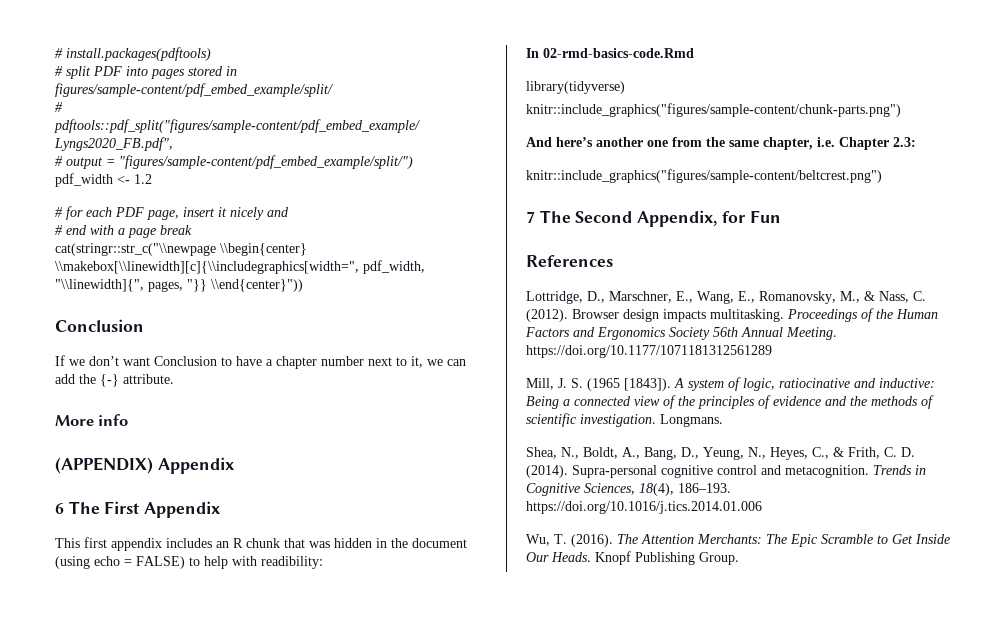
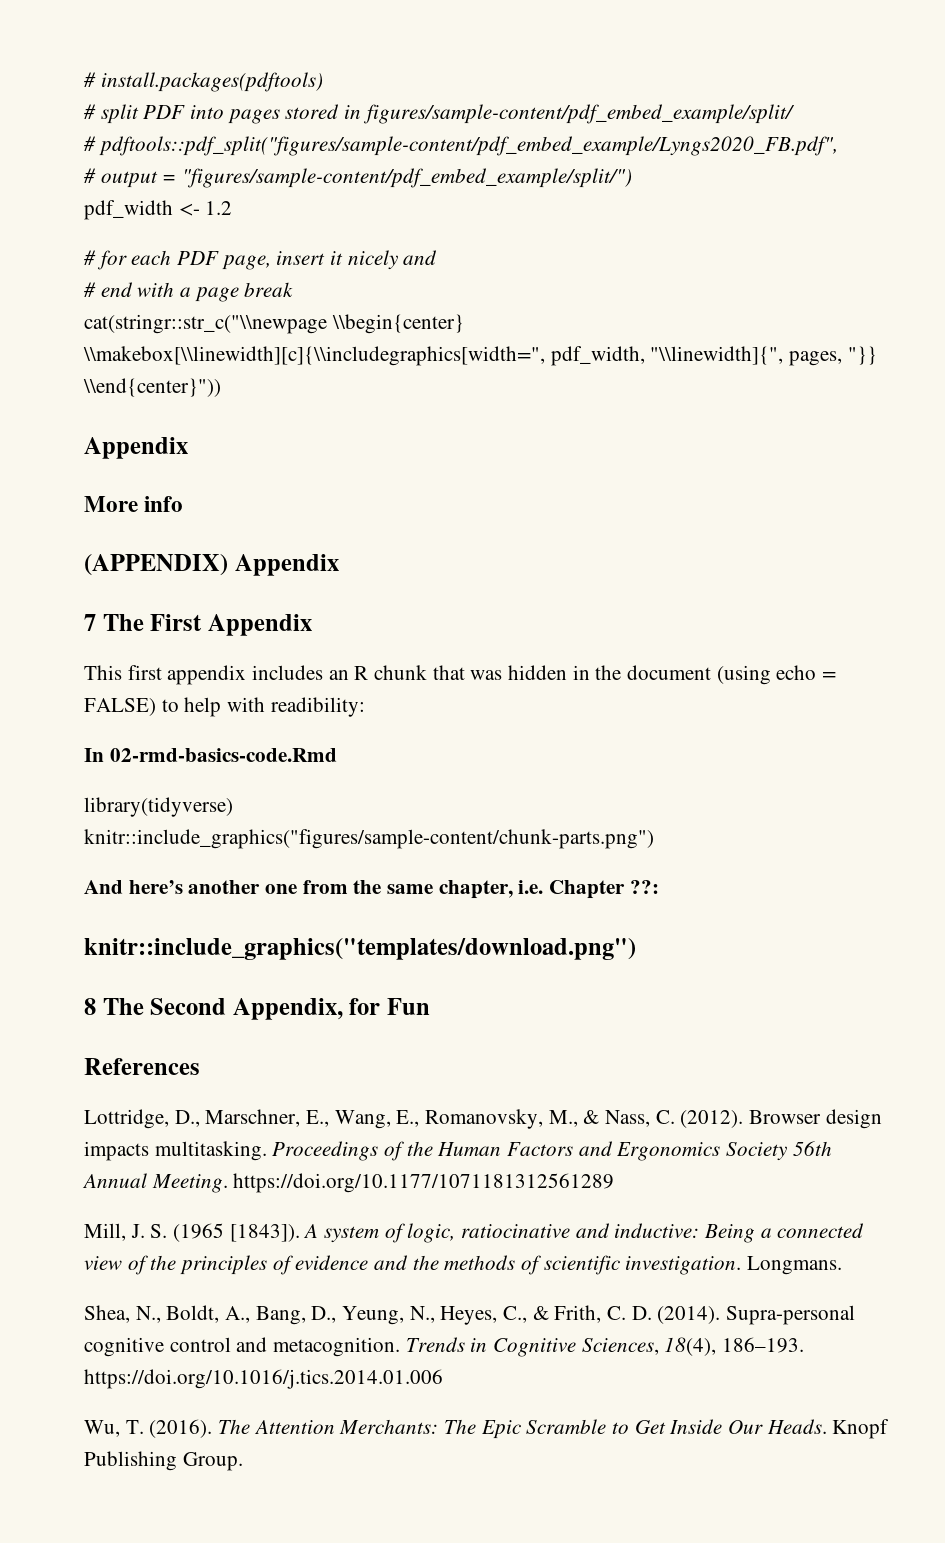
  cat(stringr::str_c("\\newpage \\begin{center} \\makebox[\\linewidth][c]{\\includegraphics[width=", pdf_width, "\\linewidth]{", pages, "}} \\end{center}"))
- Conclusion
- If we don’t want Conclusion to have a chapter number next to it, we can add the {-} attribute.
+ Appendix
- 6 The First Appendix
+ 7 The First Appendix
- And here’s another one from the same chapter, i.e. Chapter 2.3:
- knitr::include_graphics("figures/sample-content/beltcrest.png")
- 7 The Second Appendix, for Fun
+ And here’s another one from the same chapter, i.e. Chapter ??:
+ knitr::include_graphics("templates/download.png")
+ 8 The Second Appendix, for Fun

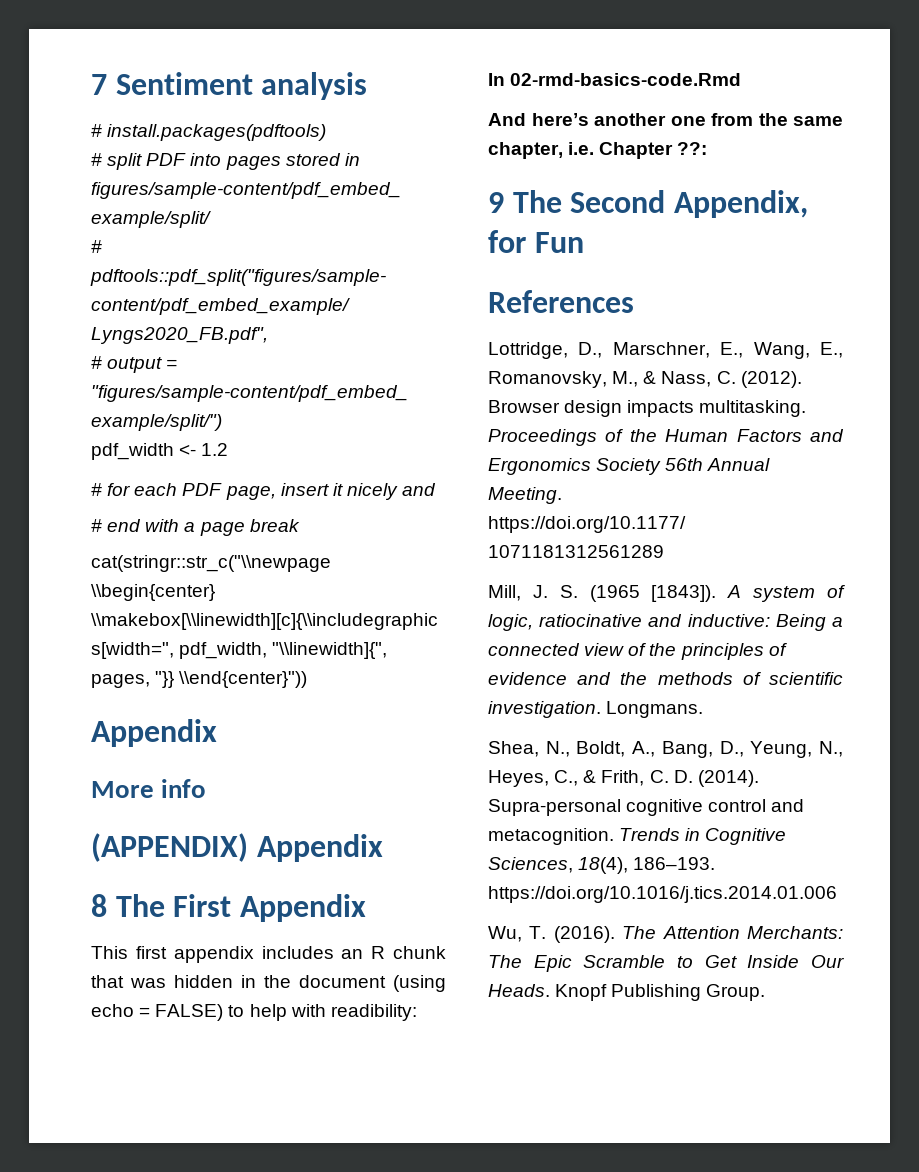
+ 7 Sentiment analysis
- 7 The First Appendix
+ 8 The First Appendix
- library(tidyverse)
- knitr::include_graphics("figures/sample-content/chunk-parts.png")
- knitr::include_graphics("templates/download.png")
- 8 The Second Appendix, for Fun
+ 9 The Second Appendix, for Fun

